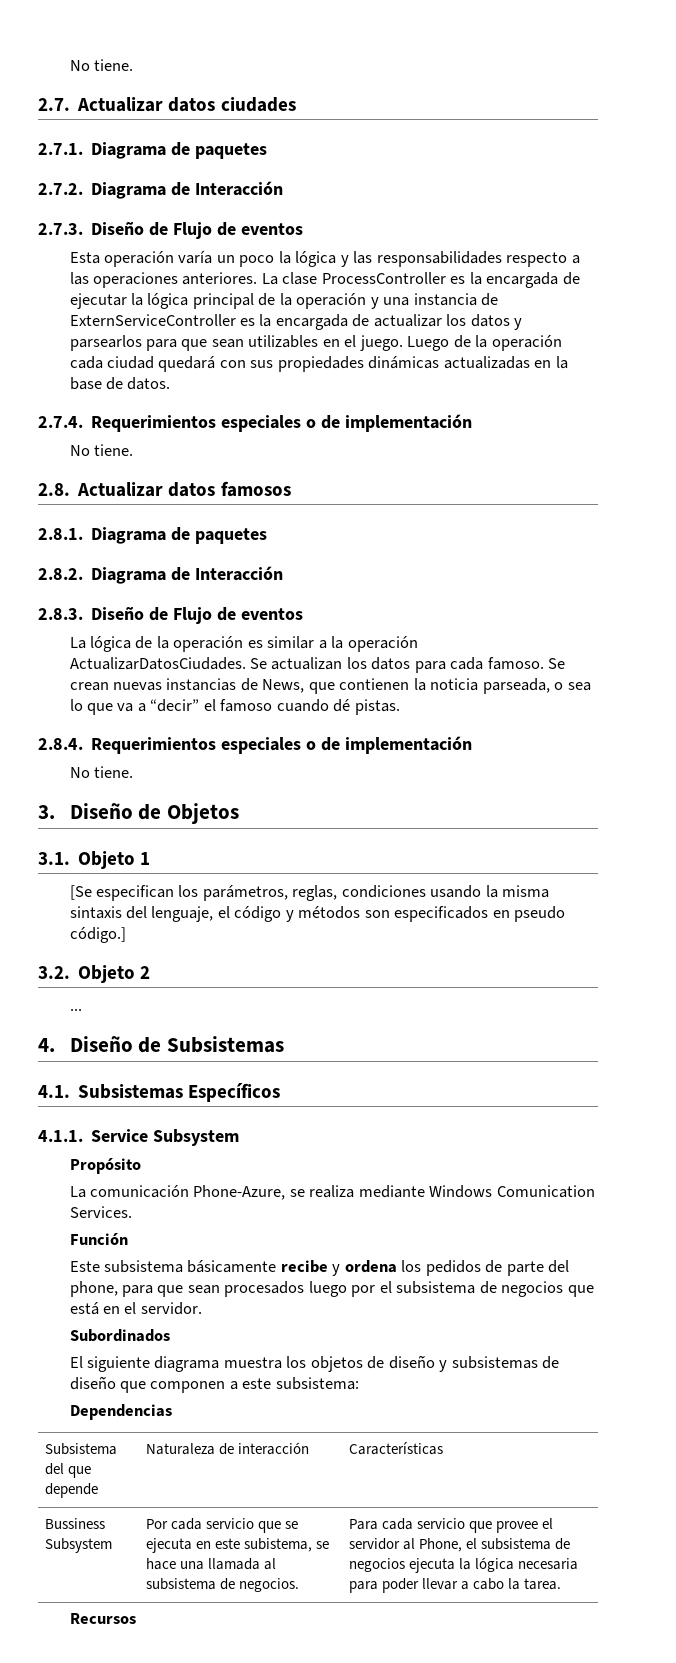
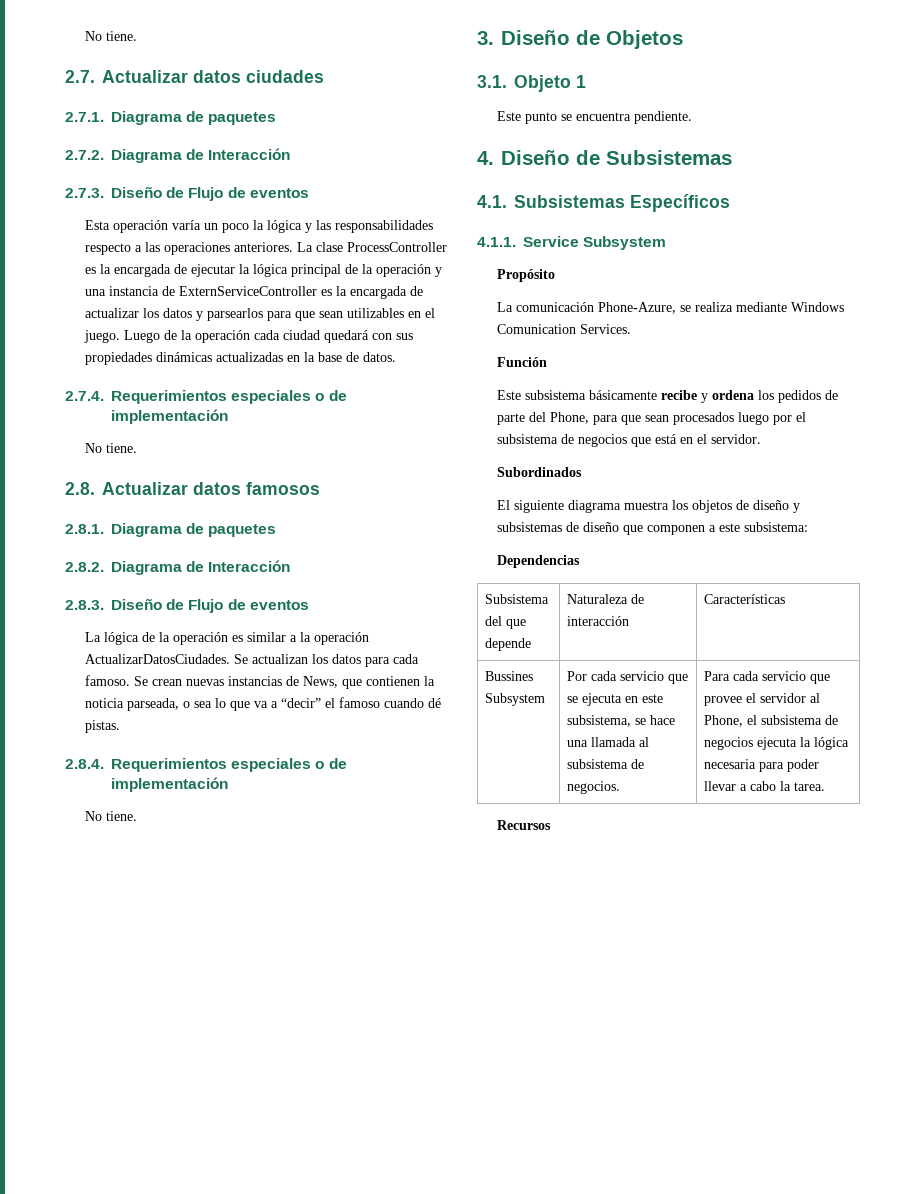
- [Se especifican los parámetros, reglas, condiciones usando la misma sintaxis del lenguaje, el código y métodos son especificados en pseudo código.]
- 3.2. Objeto 2
- ...
+ Este punto se encuentra pendiente.
- Este subsistema básicamente recibe y ordena los pedidos de parte del phone, para que sean procesados luego por el subsistema de negocios que está en el servidor.
+ Este subsistema básicamente recibe y ordena los pedidos de parte del Phone, para que sean procesados luego por el subsistema de negocios que está en el servidor.
- Bussiness Subsystem
+ Bussines Subsystem
- Por cada servicio que se ejecuta en este subistema, se hace una llamada al subsistema de negocios.
+ Por cada servicio que se ejecuta en este subsistema, se hace una llamada al subsistema de negocios.

